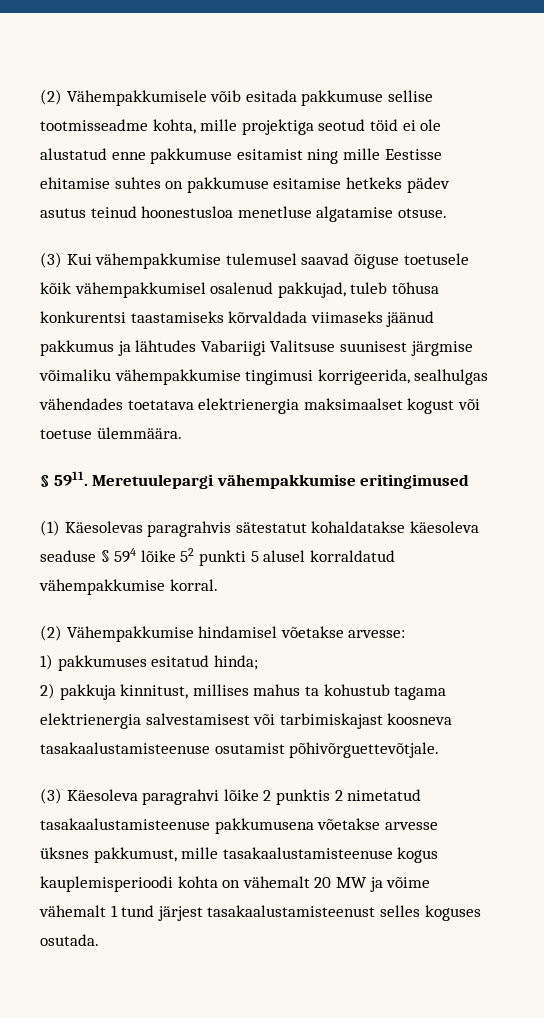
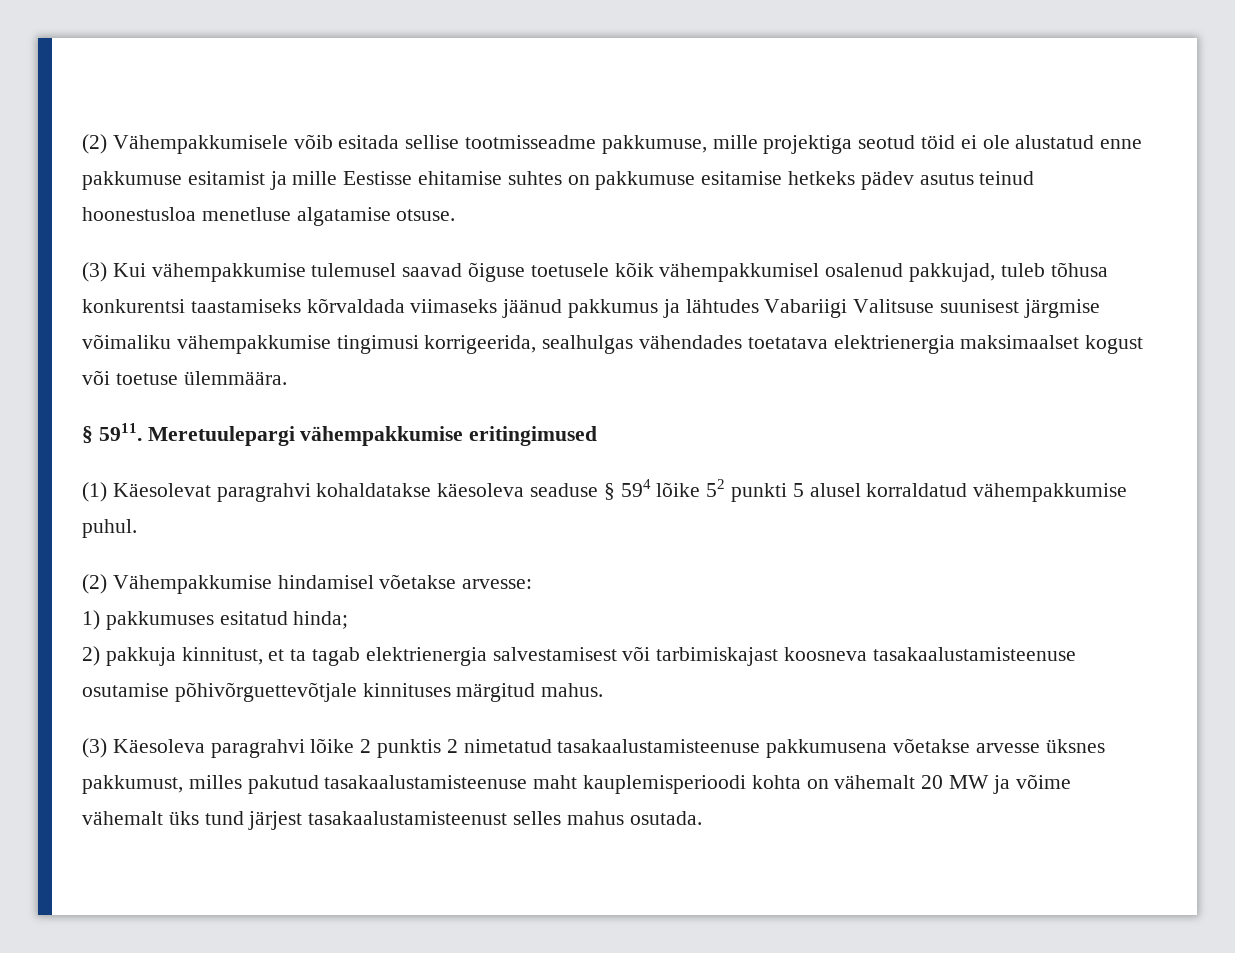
- (2) Vähempakkumisele võib esitada pakkumuse sellise tootmisseadme kohta, mille projektiga seotud töid ei ole alustatud enne pakkumuse esitamist ning mille Eestisse ehitamise suhtes on pakkumuse esitamise hetkeks pädev asutus teinud hoonestusloa menetluse algatamise otsuse.
+ (2) Vähempakkumisele võib esitada sellise tootmisseadme pakkumuse, mille projektiga seotud töid ei ole alustatud enne pakkumuse esitamist ja mille Eestisse ehitamise suhtes on pakkumuse esitamise hetkeks pädev asutus teinud hoonestusloa menetluse algatamise otsuse.
- (1) Käesolevas paragrahvis sätestatut kohaldatakse käesoleva seaduse § 594 lõike 52 punkti 5 alusel korraldatud vähempakkumise korral.
+ (1) Käesolevat paragrahvi kohaldatakse käesoleva seaduse § 594 lõike 52 punkti 5 alusel korraldatud vähempakkumise puhul.
- 2) pakkuja kinnitust, millises mahus ta kohustub tagama elektrienergia salvestamisest või tarbimiskajast koosneva tasakaalustamisteenuse osutamist põhivõrguettevõtjale.
+ 2) pakkuja kinnitust, et ta tagab elektrienergia salvestamisest või tarbimiskajast koosneva tasakaalustamisteenuse osutamise põhivõrguettevõtjale kinnituses märgitud mahus.
- (3) Käesoleva paragrahvi lõike 2 punktis 2 nimetatud tasakaalustamisteenuse pakkumusena võetakse arvesse üksnes pakkumust, mille tasakaalustamisteenuse kogus kauplemisperioodi kohta on vähemalt 20 MW ja võime vähemalt 1 tund järjest tasakaalustamisteenust selles koguses osutada.
+ (3) Käesoleva paragrahvi lõike 2 punktis 2 nimetatud tasakaalustamisteenuse pakkumusena võetakse arvesse üksnes pakkumust, milles pakutud tasakaalustamisteenuse maht kauplemisperioodi kohta on vähemalt 20 MW ja võime vähemalt üks tund järjest tasakaalustamisteenust selles mahus osutada.

